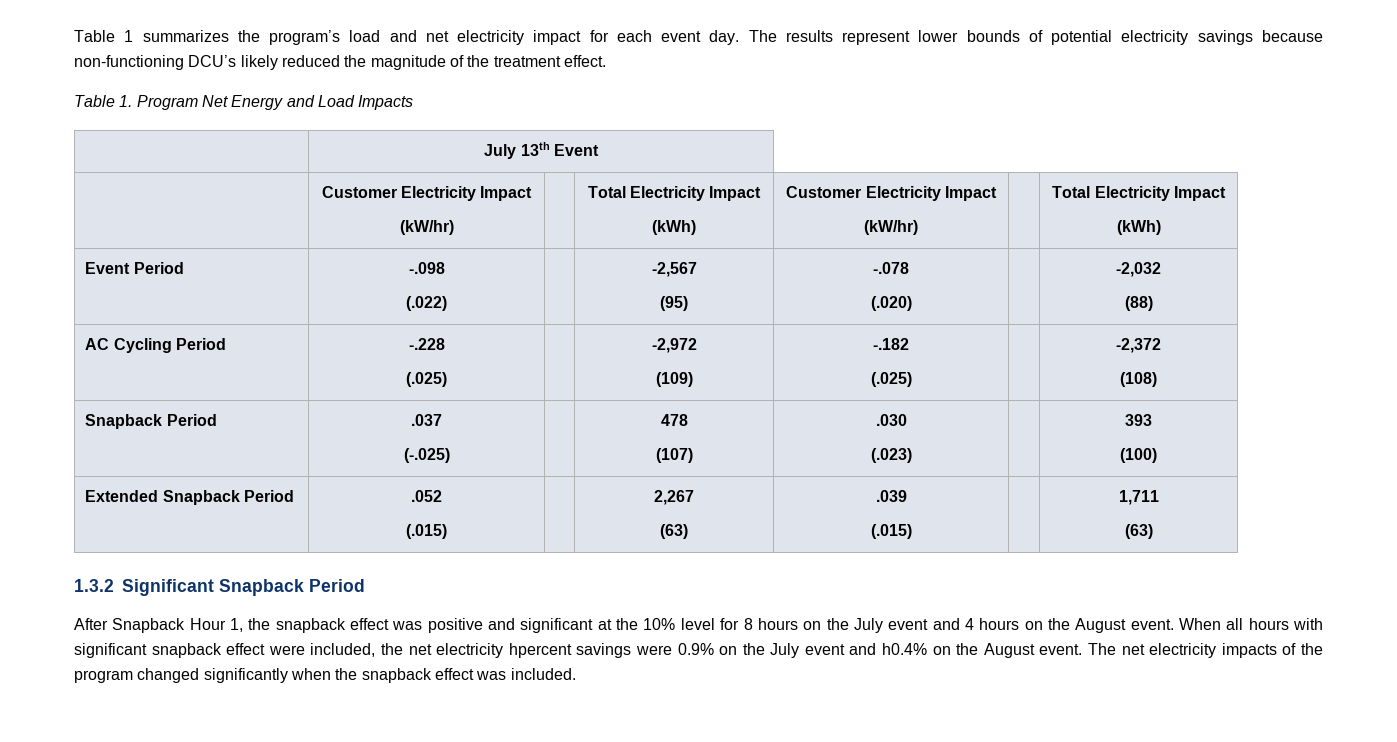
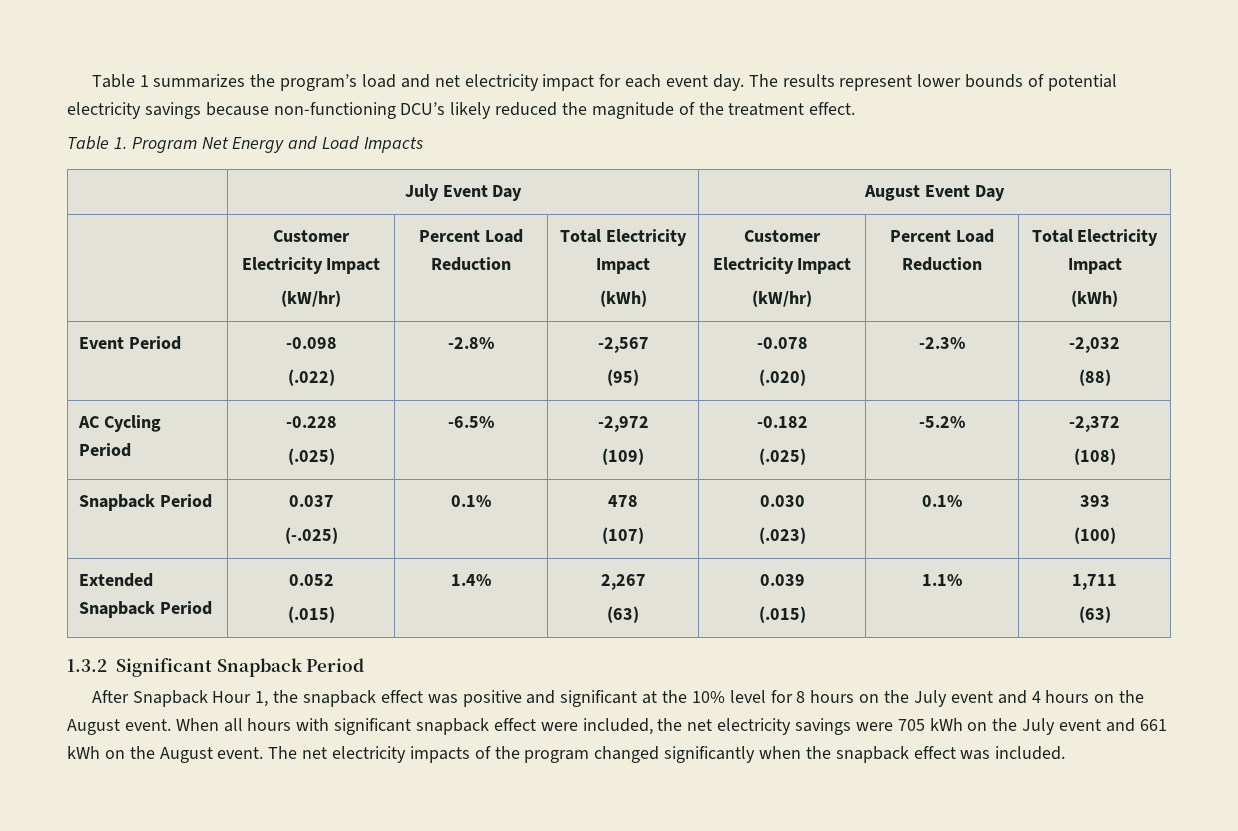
- | July 13th Event
+ | July Event Day | August Event Day
  | Customer Electricity Impact
- (kW/hr) | | Total Electricity Impact
+ (kW/hr) | Percent Load Reduction | Total Electricity Impact
  (kWh) | Customer Electricity Impact
- (kW/hr) | | Total Electricity Impact
+ (kW/hr) | Percent Load Reduction | Total Electricity Impact
- Event Period | -.098
- (.022) | | -2,567
- (95) | -.078
- (.020) | | -2,032
+ Event Period | -0.098
+ (.022) | -2.8% | -2,567
+ (95) | -0.078
+ (.020) | -2.3% | -2,032
- AC Cycling Period | -.228
- (.025) | | -2,972
- (109) | -.182
- (.025) | | -2,372
+ AC Cycling Period | -0.228
+ (.025) | -6.5% | -2,972
+ (109) | -0.182
+ (.025) | -5.2% | -2,372
- Snapback Period | .037
- (-.025) | | 478
- (107) | .030
- (.023) | | 393
+ Snapback Period | 0.037
+ (-.025) | 0.1% | 478
+ (107) | 0.030
+ (.023) | 0.1% | 393
- Extended Snapback Period | .052
- (.015) | | 2,267
- (63) | .039
- (.015) | | 1,711
+ Extended Snapback Period | 0.052
+ (.015) | 1.4% | 2,267
+ (63) | 0.039
+ (.015) | 1.1% | 1,711
- When all hours with significant snapback effect were included, the net electricity hpercent savings were 0.9% on the July event and h0.4% on the August event.
+ When all hours with significant snapback effect were included, the net electricity savings were 705 kWh on the July event and 661 kWh on the August event.

